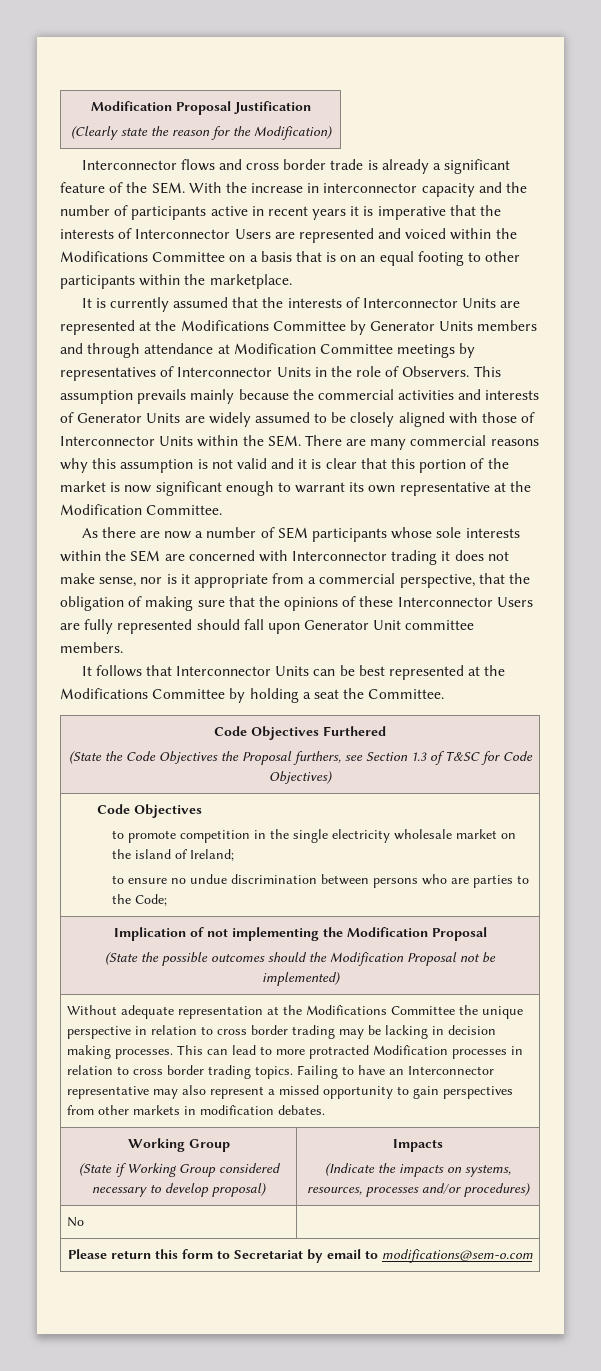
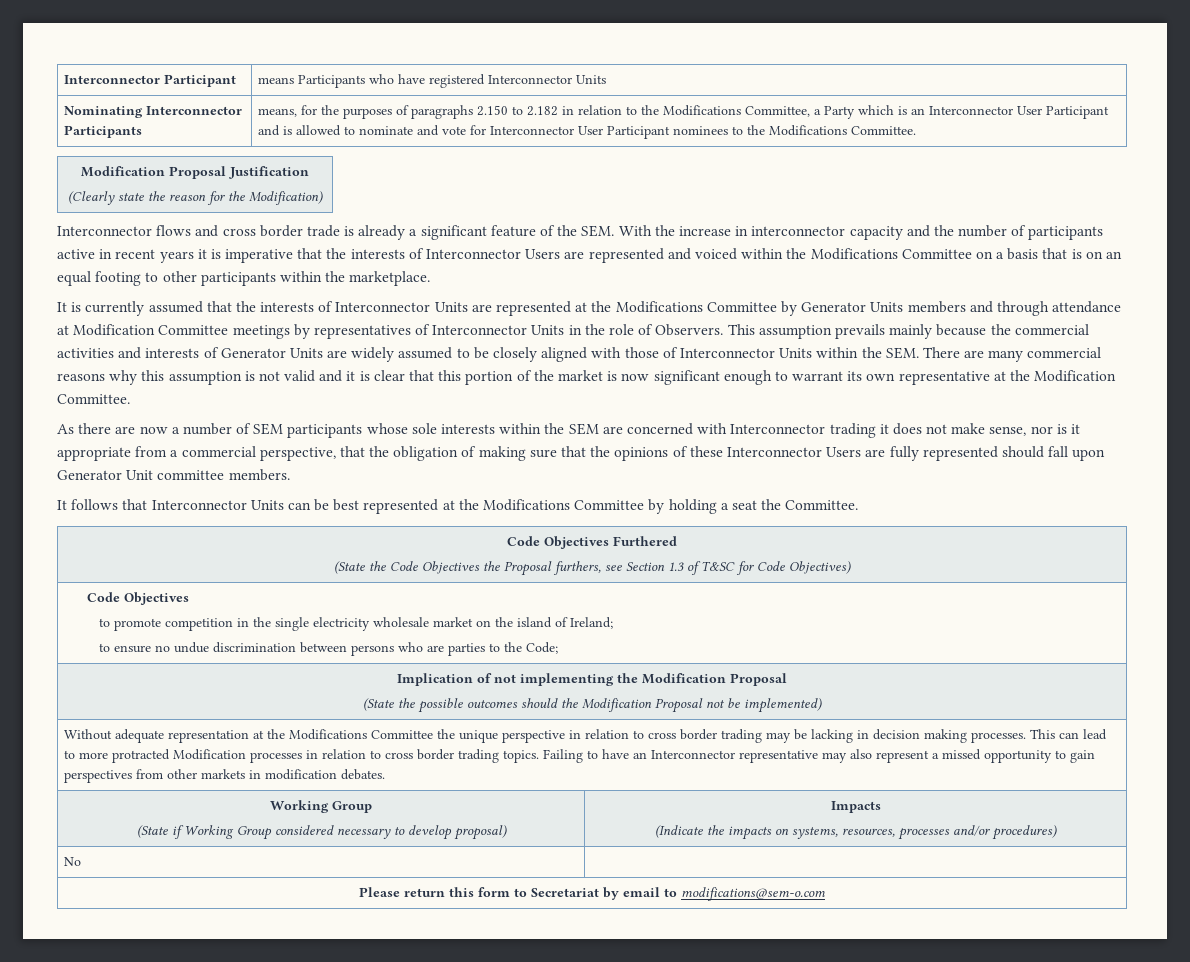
+ Interconnector Participant | means Participants who have registered Interconnector Units
+ Nominating Interconnector Participants | means, for the purposes of paragraphs 2.150 to 2.182 in relation to the Modifications Committee, a Party which is an Interconnector User Participant and is allowed to nominate and vote for Interconnector User Participant nominees to the Modifications Committee.

